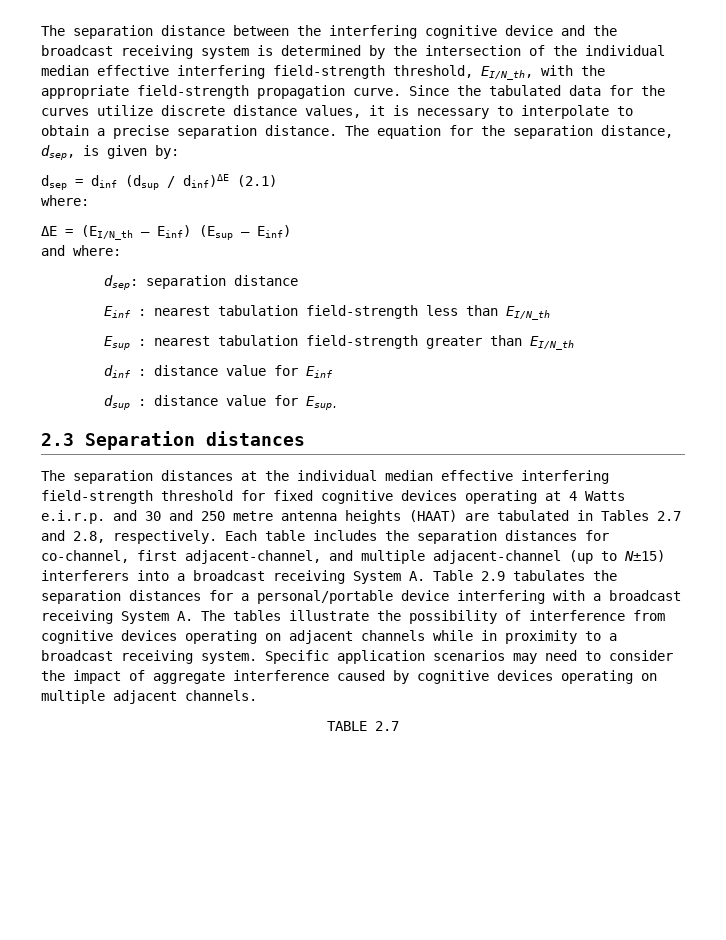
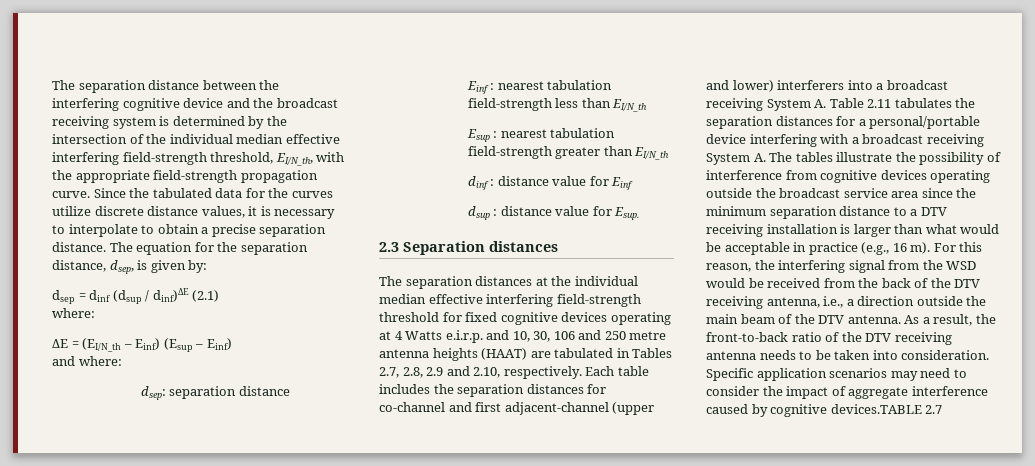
- The separation distances at the individual median effective interfering field-strength threshold for fixed cognitive devices operating at 4 Watts e.i.r.p. and 30 and 250 metre antenna heights (HAAT) are tabulated in Tables 2.7 and 2.8, respectively.
+ The separation distances at the individual median effective interfering field-strength threshold for fixed cognitive devices operating at 4 Watts e.i.r.p. and 10, 30, 106 and 250 metre antenna heights (HAAT) are tabulated in Tables 2.7, 2.8, 2.9 and 2.10, respectively.
- Each table includes the separation distances for co-channel, first adjacent-channel, and multiple adjacent-channel (up to N±15) interferers into a broadcast receiving System A. Table 2.9 tabulates the separation distances for a personal/portable device interfering with a broadcast receiving System A. The tables illustrate the possibility of interference from cognitive devices operating on adjacent channels while in proximity to a broadcast receiving system.
+ Each table includes the separation distances for co-channel and first adjacent-channel (upper and lower) interferers into a broadcast receiving System A. Table 2.11 tabulates the separation distances for a personal/portable device interfering with a broadcast receiving System A. The tables illustrate the possibility of interference from cognitive devices operating outside the broadcast service area since the minimum separation distance to a DTV receiving installation is larger than what would be acceptable in practice (e.g., 16 m). For this reason, the interfering signal from the WSD would be received from the back of the DTV receiving antenna, i.e., a direction outside the main beam of the DTV antenna. As a result, the front-to-back ratio of the DTV receiving antenna needs to be taken into consideration.
- Specific application scenarios may need to consider the impact of aggregate interference caused by cognitive devices operating on multiple adjacent channels.
- TABLE 2.7
+ Specific application scenarios may need to consider the impact of aggregate interference caused by cognitive devices.TABLE 2.7

